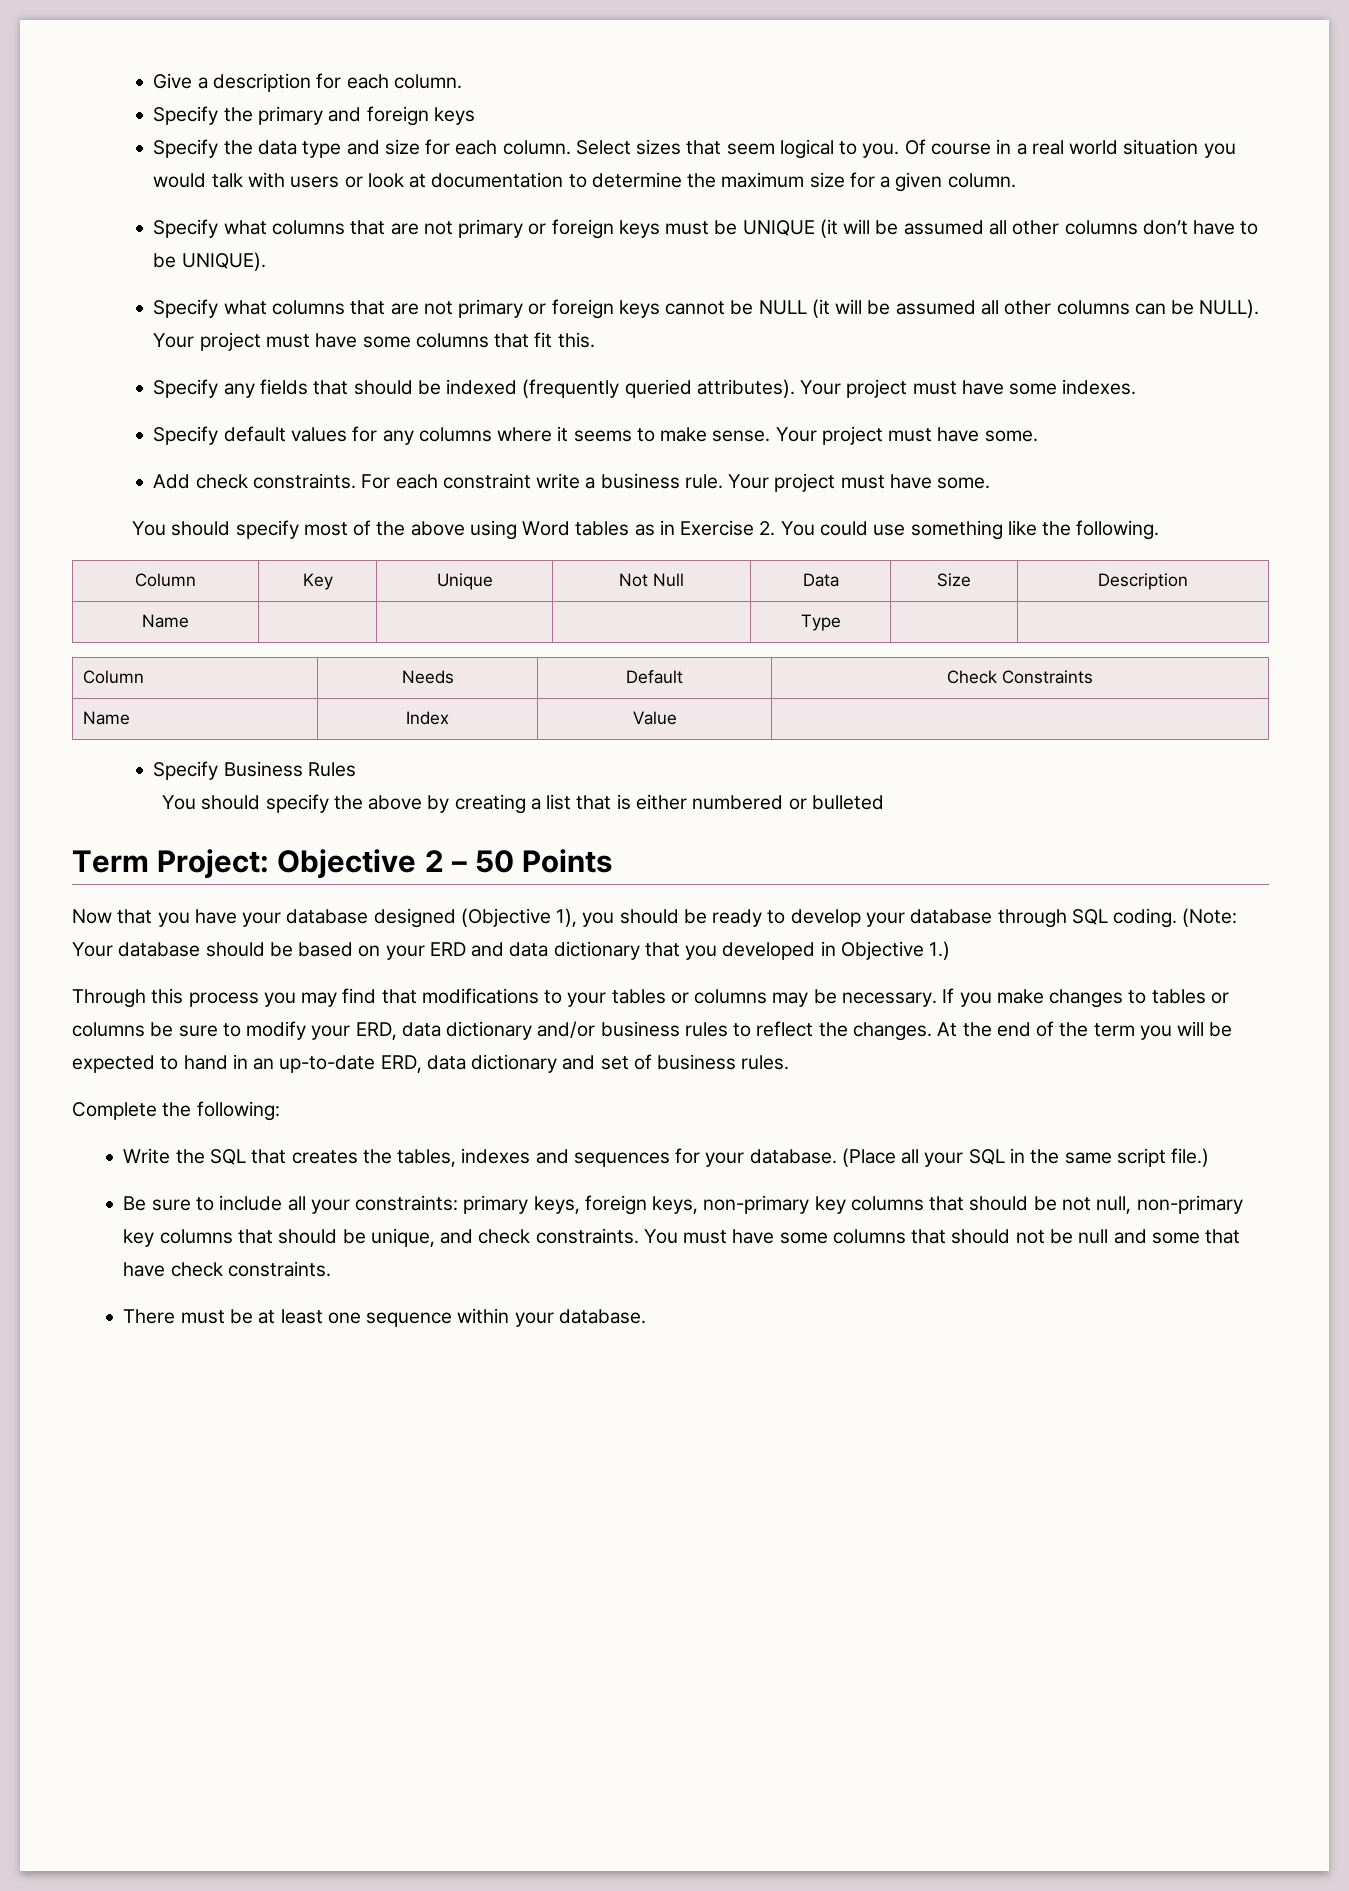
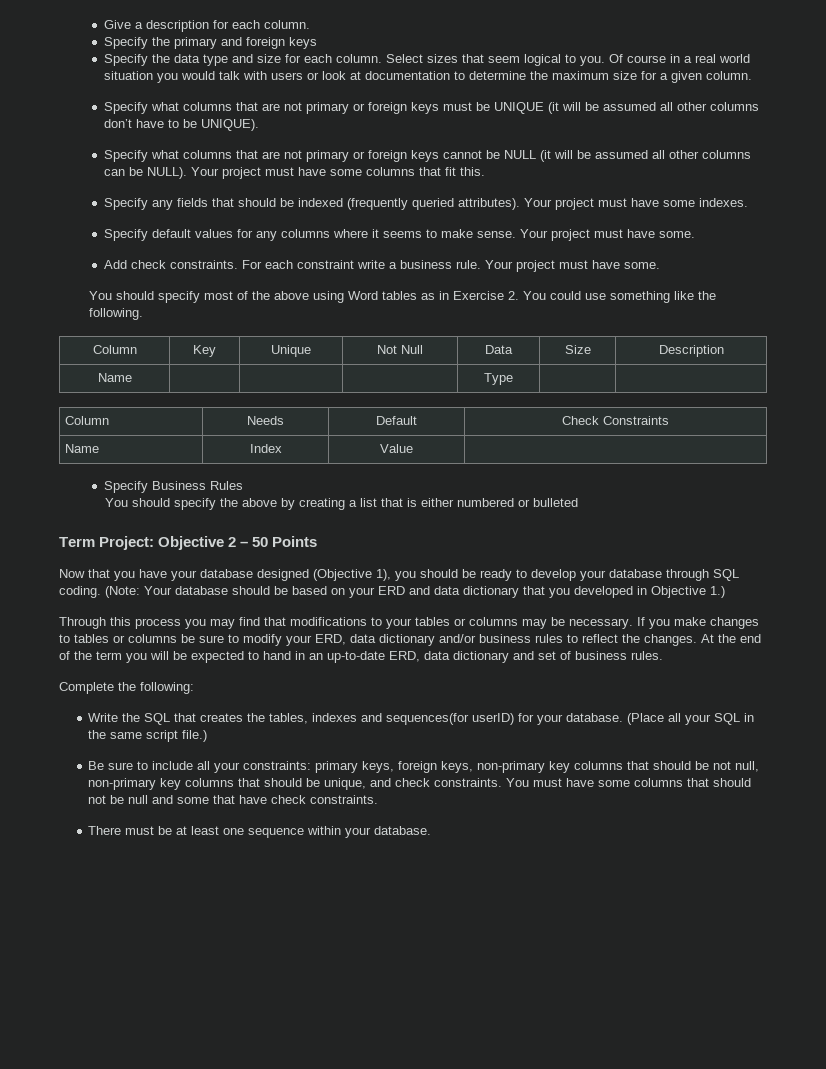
- Write the SQL that creates the tables, indexes and sequences for your database.
+ Write the SQL that creates the tables, indexes and sequences(for userID) for your database.

